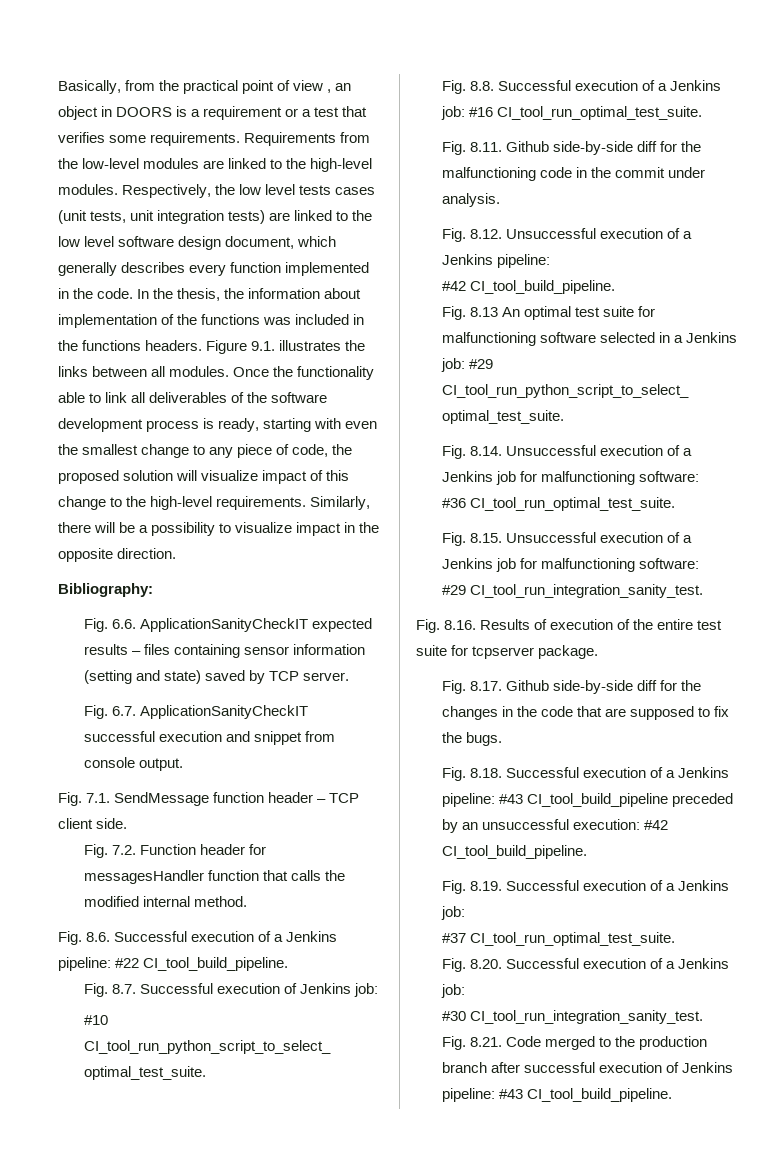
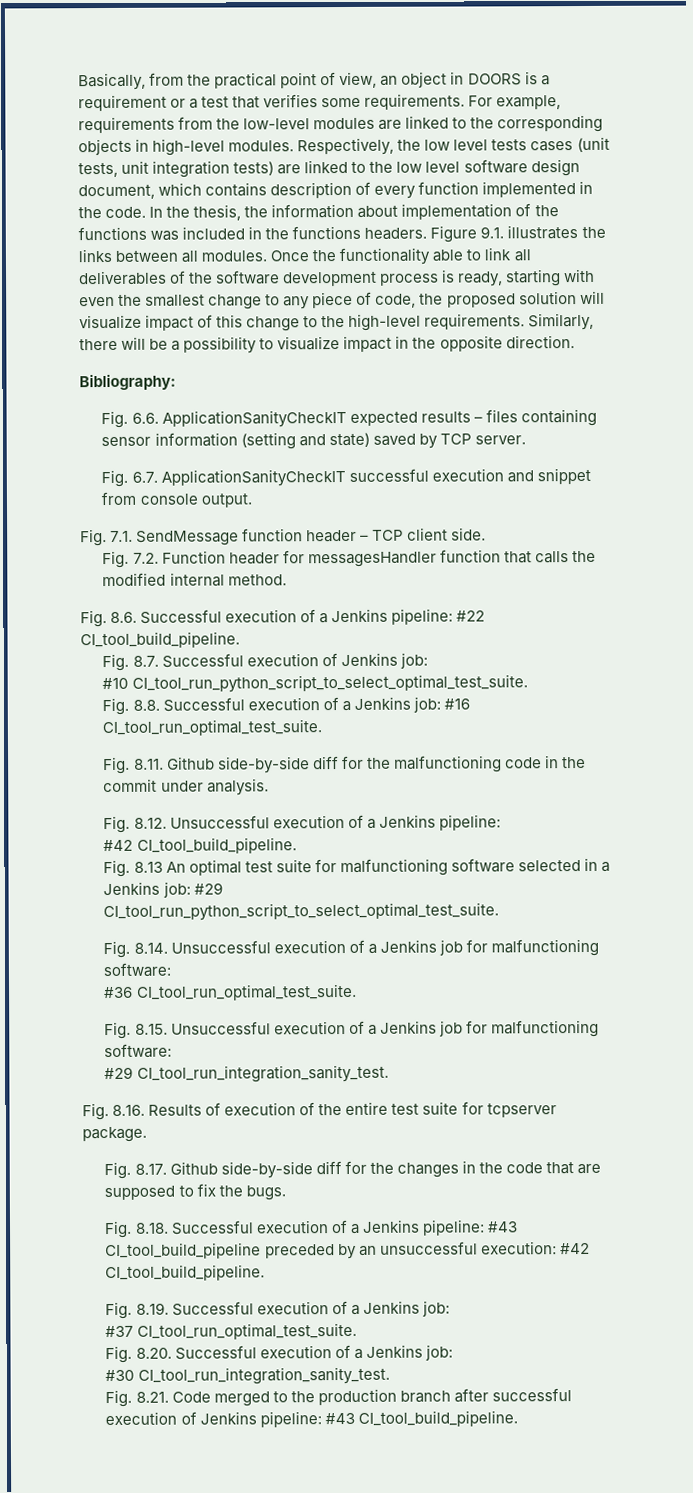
- Basically, from the practical point of view , an object in DOORS is a requirement or a test that verifies some requirements.
+ Basically, from the practical point of view, an object in DOORS is a requirement or a test that verifies some requirements.
- Requirements from the low-level modules are linked to the high-level modules.
+ For example, requirements from the low-level modules are linked to the corresponding objects in high-level modules.
- Respectively, the low level tests cases (unit tests, unit integration tests) are linked to the low level software design document, which generally describes every function implemented in the code.
+ Respectively, the low level tests cases (unit tests, unit integration tests) are linked to the low level software design document, which contains description of every function implemented in the code.

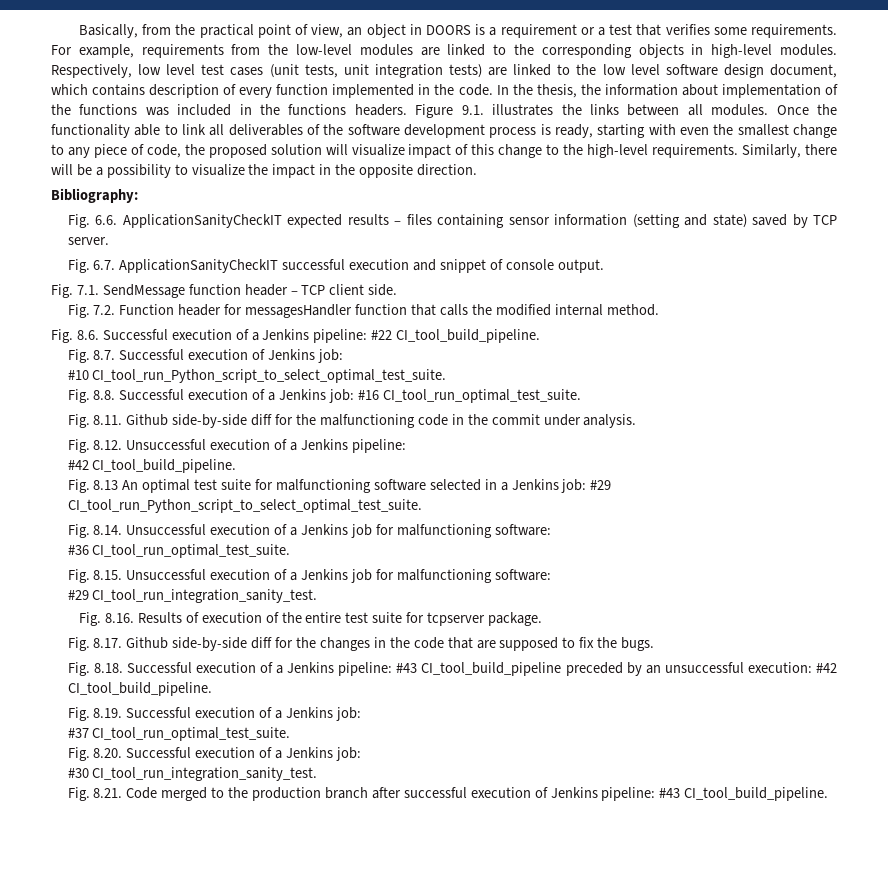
- Respectively, the low level tests cases (unit tests, unit integration tests) are linked to the low level software design document, which contains description of every function implemented in the code.
+ Respectively, low level test cases (unit tests, unit integration tests) are linked to the low level software design document, which contains description of every function implemented in the code.
- Similarly, there will be a possibility to visualize impact in the opposite direction.
+ Similarly, there will be a possibility to visualize the impact in the opposite direction.
- Fig. 6.7. ApplicationSanityCheckIT successful execution and snippet from console output.
+ Fig. 6.7. ApplicationSanityCheckIT successful execution and snippet of console output.
- #10 CI_tool_run_python_script_to_select_optimal_test_suite.
+ #10 CI_tool_run_Python_script_to_select_optimal_test_suite.
- Fig. 8.13 An optimal test suite for malfunctioning software selected in a Jenkins job: #29 CI_tool_run_python_script_to_select_optimal_test_suite.
+ Fig. 8.13 An optimal test suite for malfunctioning software selected in a Jenkins job: #29 CI_tool_run_Python_script_to_select_optimal_test_suite.

